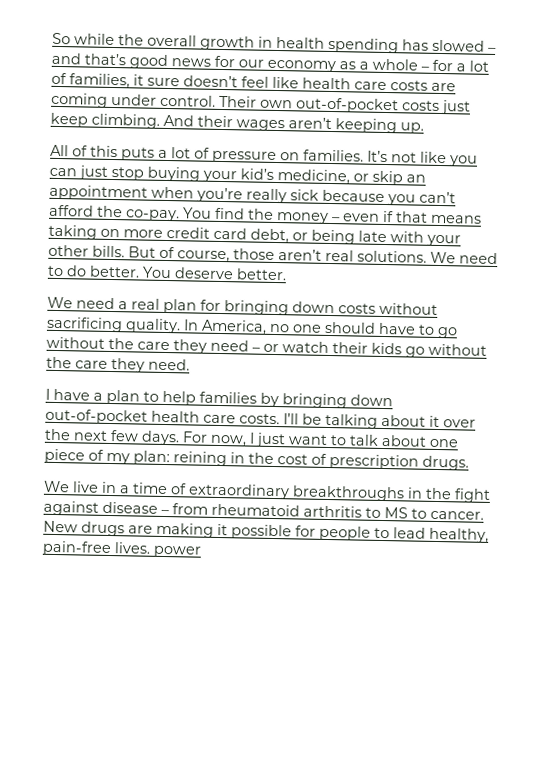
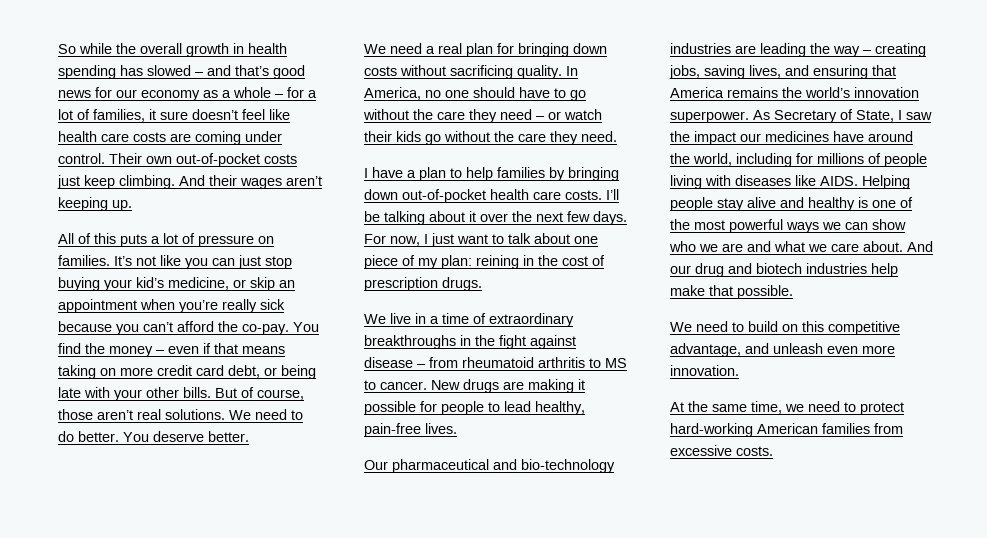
- New drugs are making it possible for people to lead healthy, pain-free lives. power
+ New drugs are making it possible for people to lead healthy, pain-free lives.
+ Our pharmaceutical and bio-technology industries are leading the way – creating jobs, saving lives, and ensuring that America remains the world’s innovation superpower. As Secretary of State, I saw the impact our medicines have around the world, including for millions of people living with diseases like AIDS. Helping people stay alive and healthy is one of the most powerful ways we can show who we are and what we care about. And our drug and biotech industries help make that possible.
+ We need to build on this competitive advantage, and unleash even more innovation.
+ At the same time, we need to protect hard-working American families from excessive costs.

